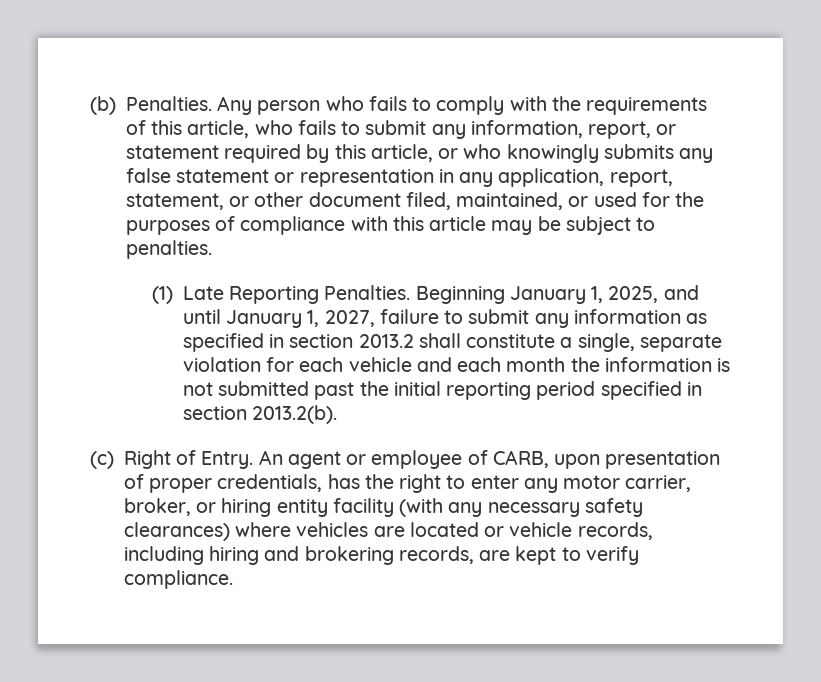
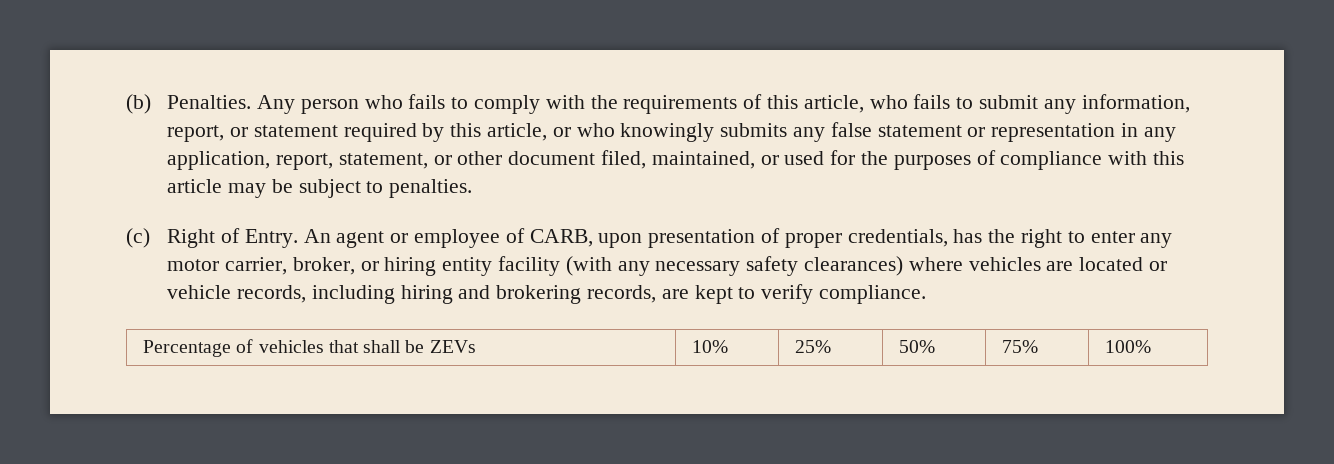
- (1) Late Reporting Penalties. Beginning January 1, 2025, and until January 1, 2027, failure to submit any information as specified in section 2013.2 shall constitute a single, separate violation for each vehicle and each month the information is not submitted past the initial reporting period specified in section 2013.2(b).
+ Percentage of vehicles that shall be ZEVs | 10% | 25% | 50% | 75% | 100%

